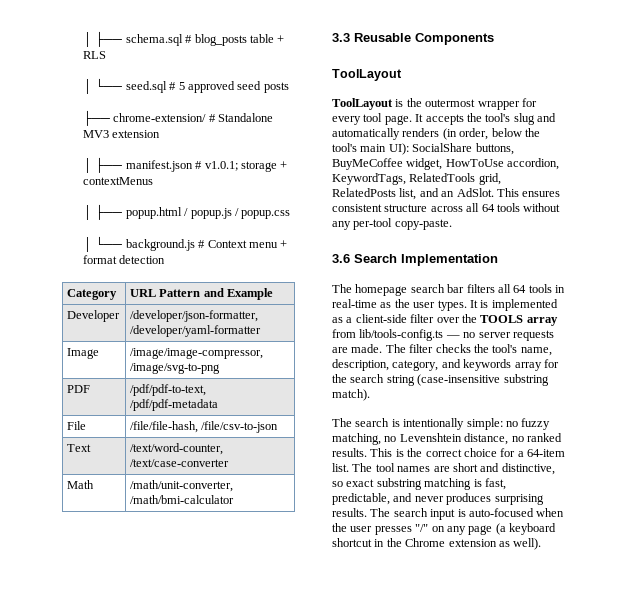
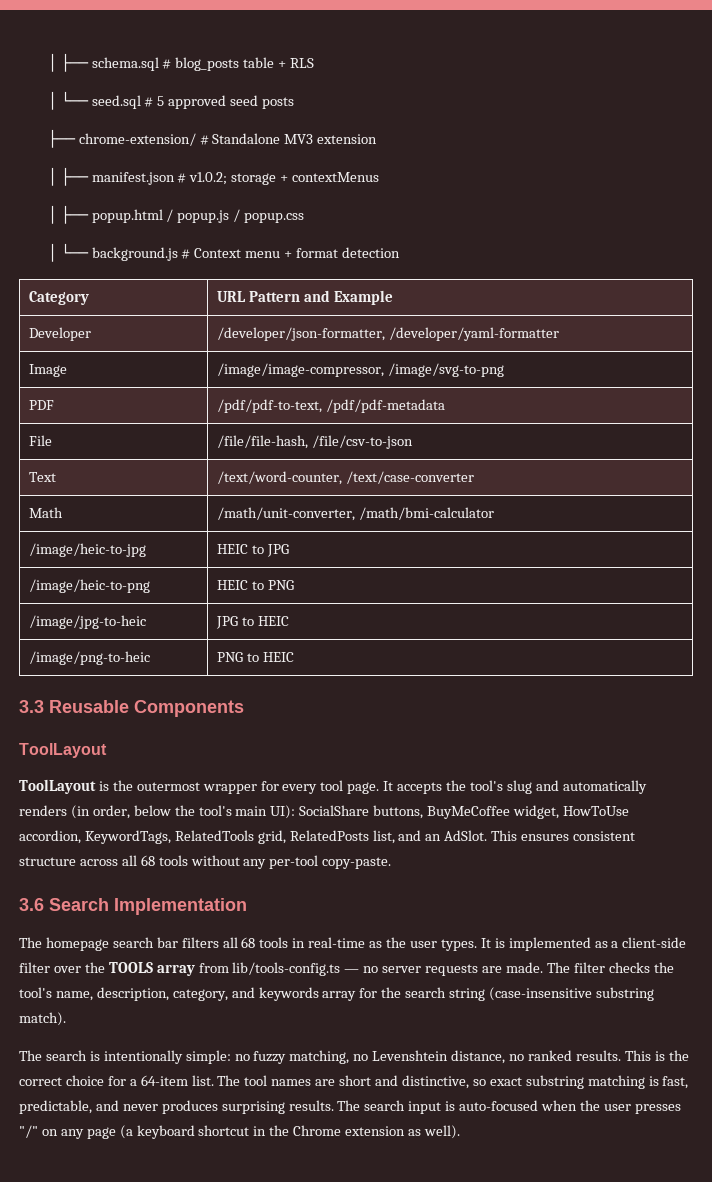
- │ ├── manifest.json # v1.0.1; storage + contextMenus
+ │ ├── manifest.json # v1.0.2; storage + contextMenus
+ /image/heic-to-jpg | HEIC to JPG
+ /image/heic-to-png | HEIC to PNG
+ /image/jpg-to-heic | JPG to HEIC
+ /image/png-to-heic | PNG to HEIC
- This ensures consistent structure across all 64 tools without any per-tool copy-paste.
+ This ensures consistent structure across all 68 tools without any per-tool copy-paste.
- The homepage search bar filters all 64 tools in real-time as the user types.
+ The homepage search bar filters all 68 tools in real-time as the user types.

